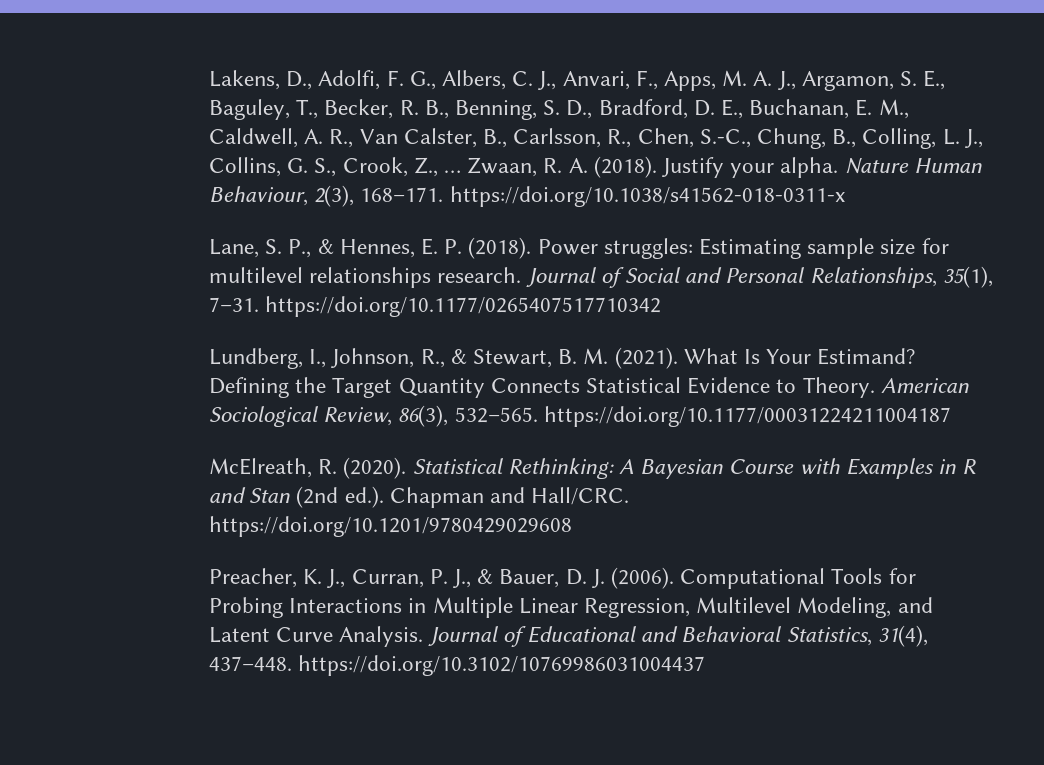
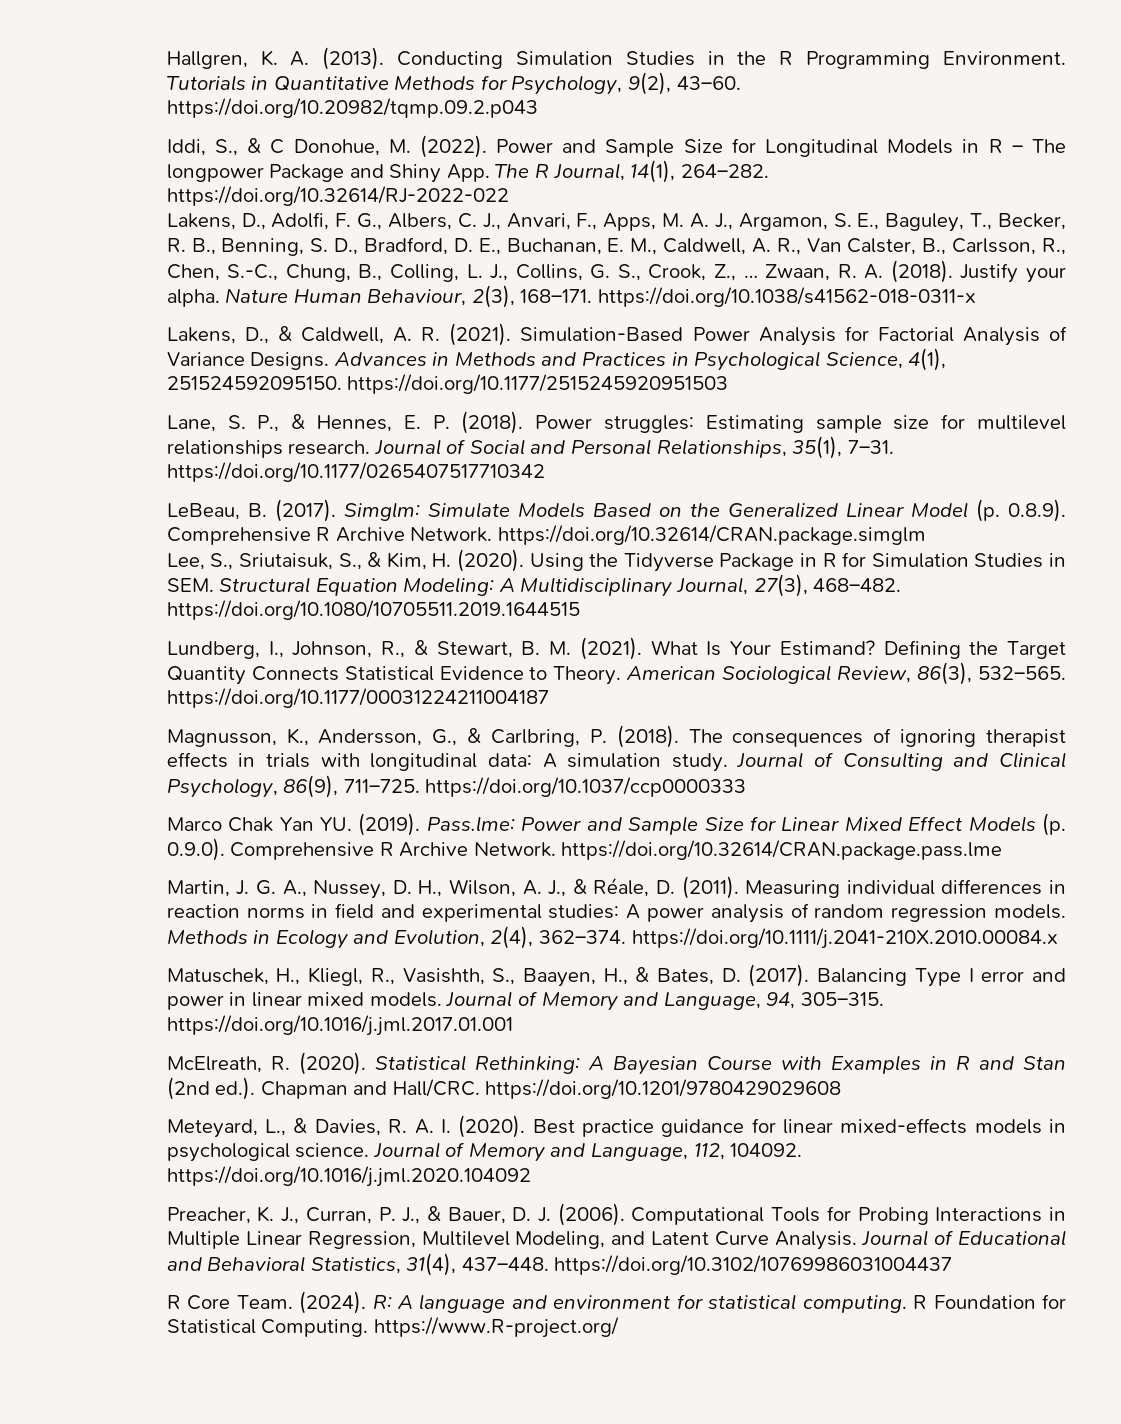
+ Hallgren, K. A. (2013). Conducting Simulation Studies in the R Programming Environment. Tutorials in Quantitative Methods for Psychology, 9(2), 43–60. https://doi.org/10.20982/tqmp.09.2.p043
+ Iddi, S., & C Donohue, M. (2022). Power and Sample Size for Longitudinal Models in R – The longpower Package and Shiny App. The R Journal, 14(1), 264–282. https://doi.org/10.32614/RJ-2022-022
+ Lakens, D., & Caldwell, A. R. (2021). Simulation-Based Power Analysis for Factorial Analysis of Variance Designs. Advances in Methods and Practices in Psychological Science, 4(1), 251524592095150. https://doi.org/10.1177/2515245920951503
+ LeBeau, B. (2017). Simglm: Simulate Models Based on the Generalized Linear Model (p. 0.8.9). Comprehensive R Archive Network. https://doi.org/10.32614/CRAN.package.simglm
+ Lee, S., Sriutaisuk, S., & Kim, H. (2020). Using the Tidyverse Package in R for Simulation Studies in SEM. Structural Equation Modeling: A Multidisciplinary Journal, 27(3), 468–482. https://doi.org/10.1080/10705511.2019.1644515
+ Magnusson, K., Andersson, G., & Carlbring, P. (2018). The consequences of ignoring therapist effects in trials with longitudinal data: A simulation study. Journal of Consulting and Clinical Psychology, 86(9), 711–725. https://doi.org/10.1037/ccp0000333
+ Marco Chak Yan YU. (2019). Pass.lme: Power and Sample Size for Linear Mixed Effect Models (p. 0.9.0). Comprehensive R Archive Network. https://doi.org/10.32614/CRAN.package.pass.lme
+ Martin, J. G. A., Nussey, D. H., Wilson, A. J., & Réale, D. (2011). Measuring individual differences in reaction norms in field and experimental studies: A power analysis of random regression models. Methods in Ecology and Evolution, 2(4), 362–374. https://doi.org/10.1111/j.2041-210X.2010.00084.x
+ Matuschek, H., Kliegl, R., Vasishth, S., Baayen, H., & Bates, D. (2017). Balancing Type I error and power in linear mixed models. Journal of Memory and Language, 94, 305–315. https://doi.org/10.1016/j.jml.2017.01.001
+ Meteyard, L., & Davies, R. A. I. (2020). Best practice guidance for linear mixed-effects models in psychological science. Journal of Memory and Language, 112, 104092. https://doi.org/10.1016/j.jml.2020.104092
+ R Core Team. (2024). R: A language and environment for statistical computing. R Foundation for Statistical Computing. https://www.R-project.org/

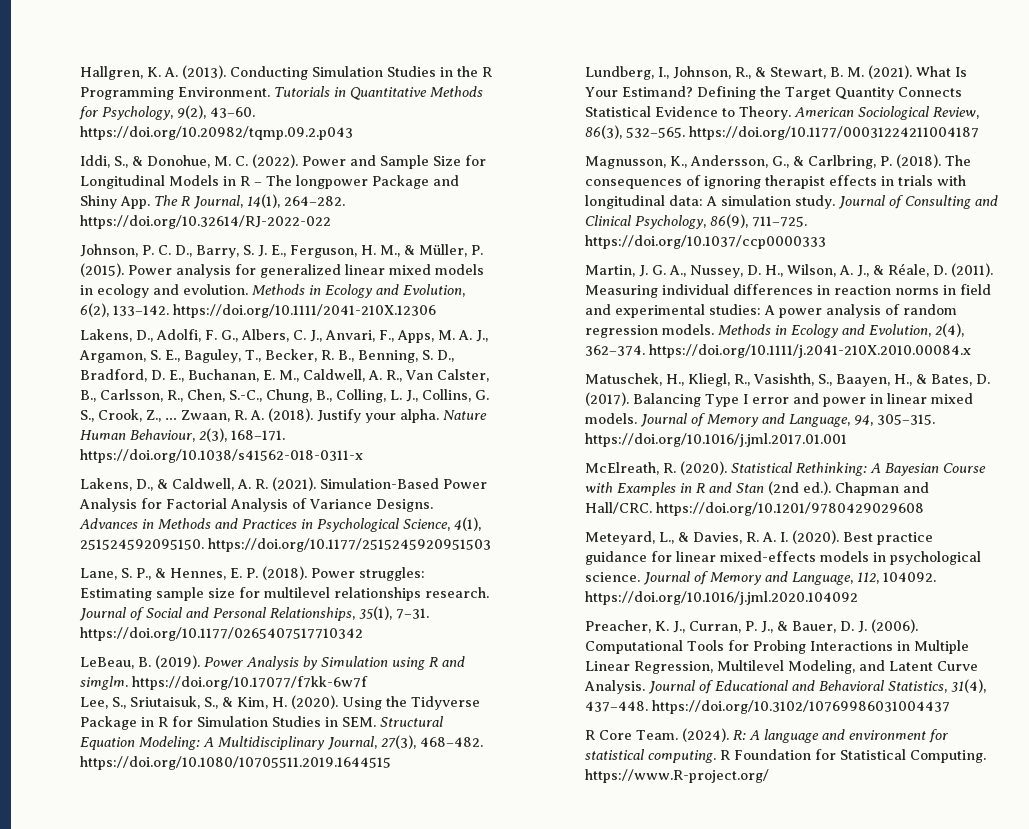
- Iddi, S., & C Donohue, M. (2022).
+ Iddi, S., & Donohue, M. C. (2022).
+ Johnson, P. C. D., Barry, S. J. E., Ferguson, H. M., & Müller, P. (2015). Power analysis for generalized linear mixed models in ecology and evolution. Methods in Ecology and Evolution, 6(2), 133–142. https://doi.org/10.1111/2041-210X.12306
- LeBeau, B. (2017). Simglm: Simulate Models Based on the Generalized Linear Model (p. 0.8.9). Comprehensive R Archive Network. https://doi.org/10.32614/CRAN.package.simglm
+ LeBeau, B. (2019). Power Analysis by Simulation using R and simglm. https://doi.org/10.17077/f7kk-6w7f
- Marco Chak Yan YU. (2019). Pass.lme: Power and Sample Size for Linear Mixed Effect Models (p. 0.9.0). Comprehensive R Archive Network. https://doi.org/10.32614/CRAN.package.pass.lme

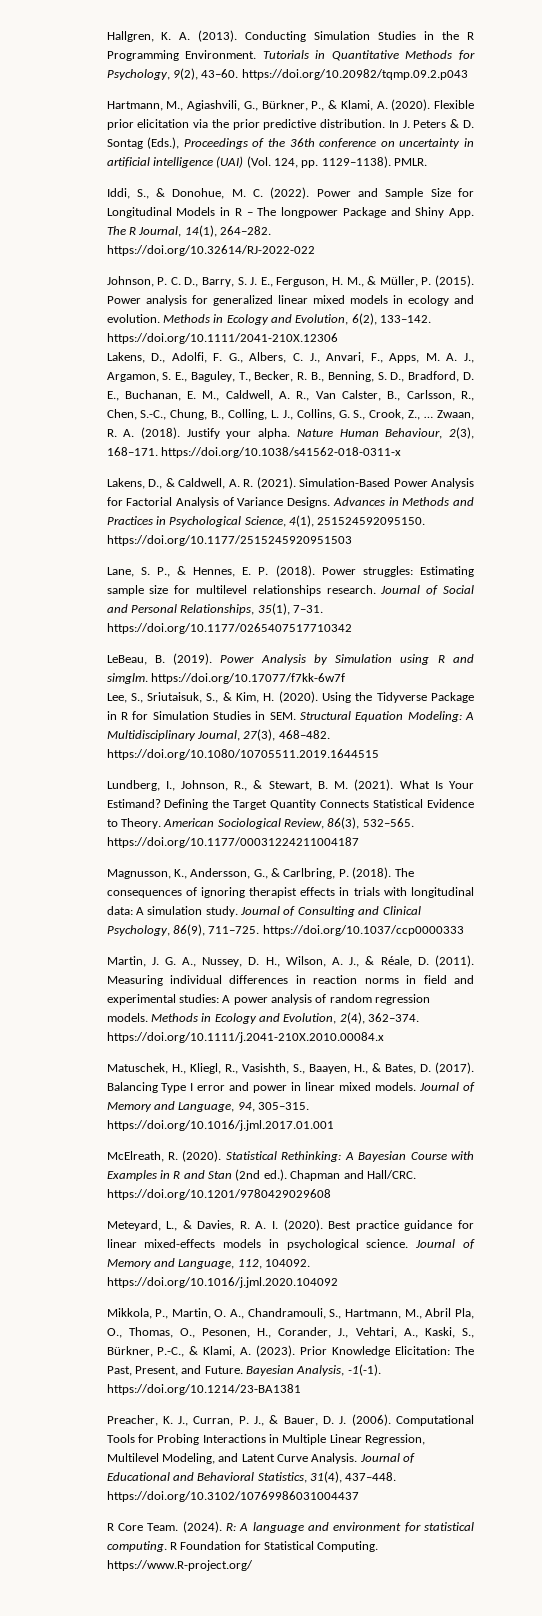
+ Hartmann, M., Agiashvili, G., Bürkner, P., & Klami, A. (2020). Flexible prior elicitation via the prior predictive distribution. In J. Peters & D. Sontag (Eds.), Proceedings of the 36th conference on uncertainty in artificial intelligence (UAI) (Vol. 124, pp. 1129–1138). PMLR.
+ Mikkola, P., Martin, O. A., Chandramouli, S., Hartmann, M., Abril Pla, O., Thomas, O., Pesonen, H., Corander, J., Vehtari, A., Kaski, S., Bürkner, P.-C., & Klami, A. (2023). Prior Knowledge Elicitation: The Past, Present, and Future. Bayesian Analysis, -1(-1). https://doi.org/10.1214/23-BA1381

